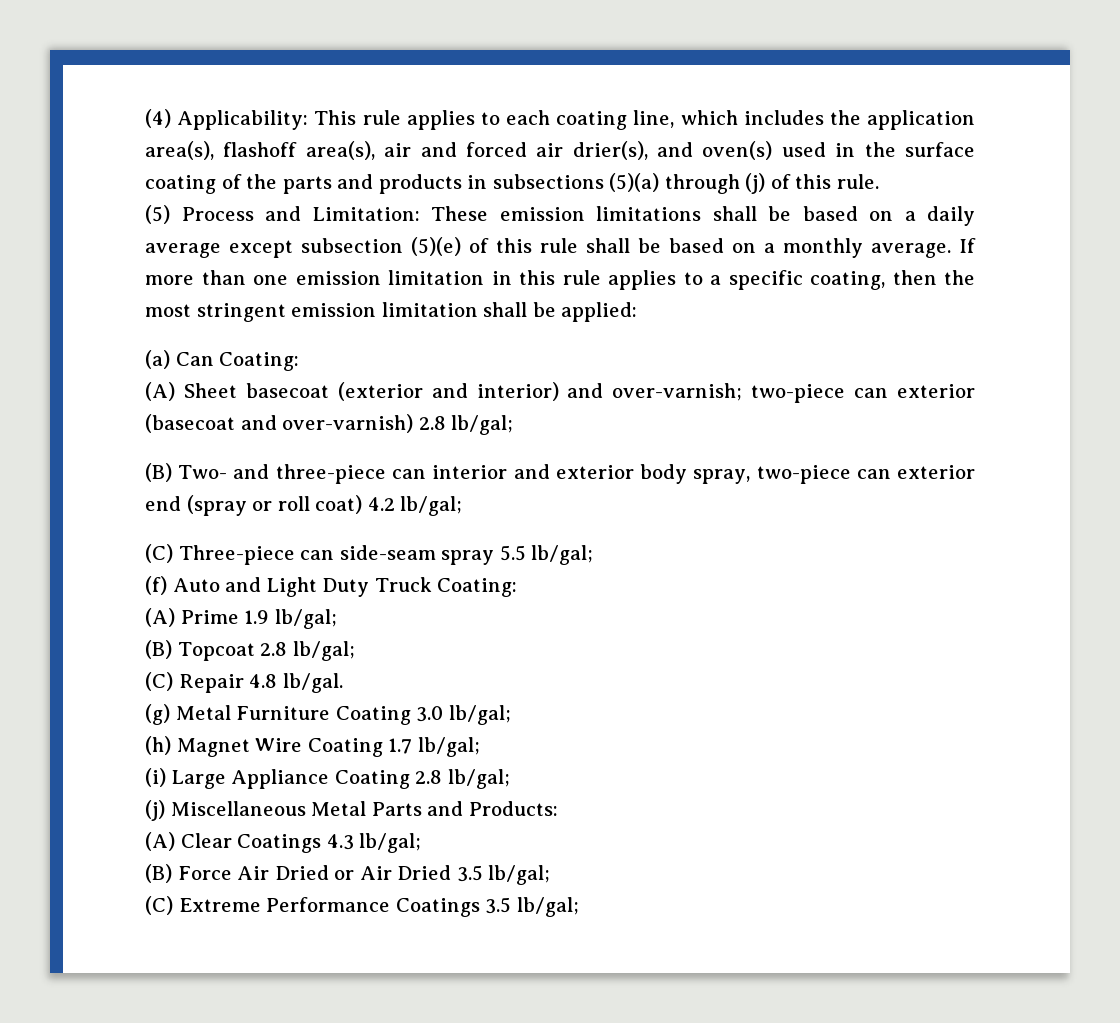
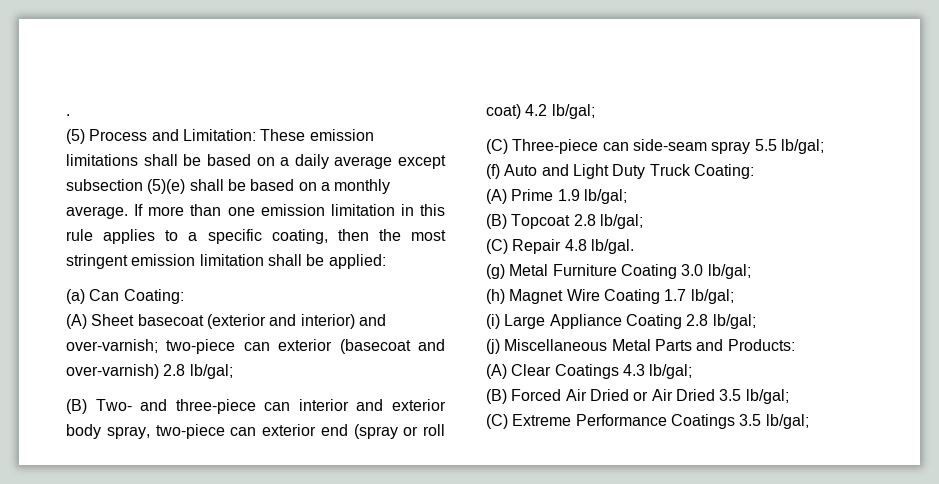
- (4) Applicability: This rule applies to each coating line, which includes the application area(s), flashoff area(s), air and forced air drier(s), and oven(s) used in the surface coating of the parts and products in subsections (5)(a) through (j) of this rule.
+ .
- (5) Process and Limitation: These emission limitations shall be based on a daily average except subsection (5)(e) of this rule shall be based on a monthly average.
+ (5) Process and Limitation: These emission limitations shall be based on a daily average except subsection (5)(e) shall be based on a monthly average.
- (B) Force Air Dried or Air Dried 3.5 lb/gal;
+ (B) Forced Air Dried or Air Dried 3.5 lb/gal;

